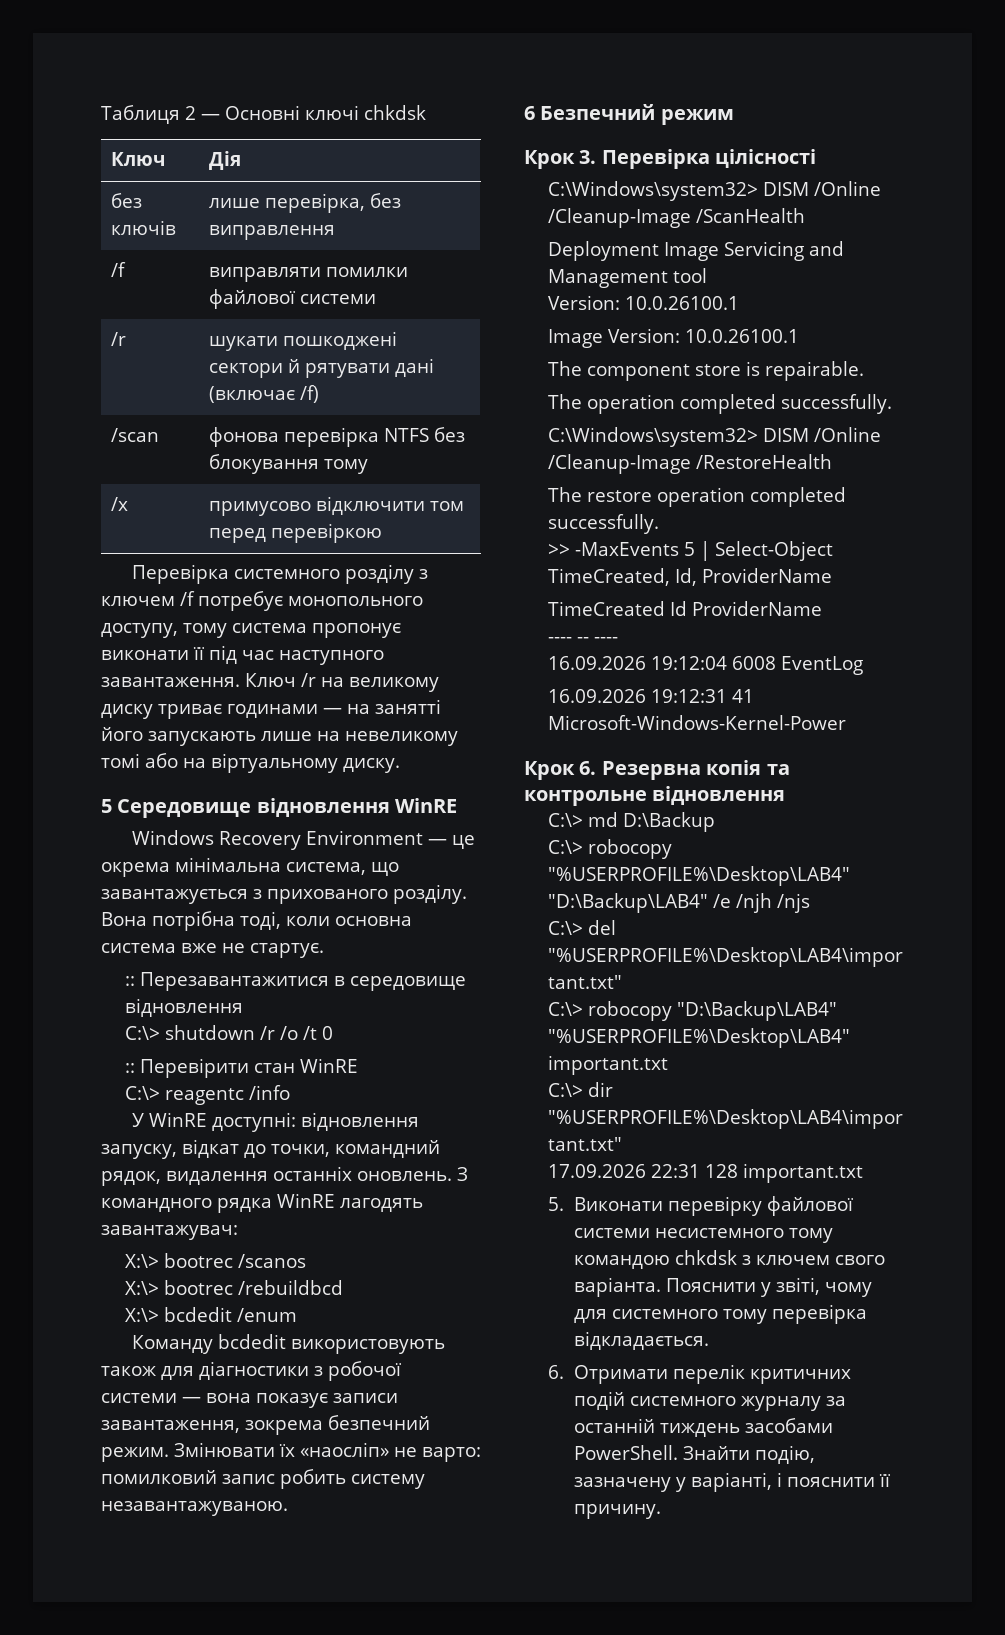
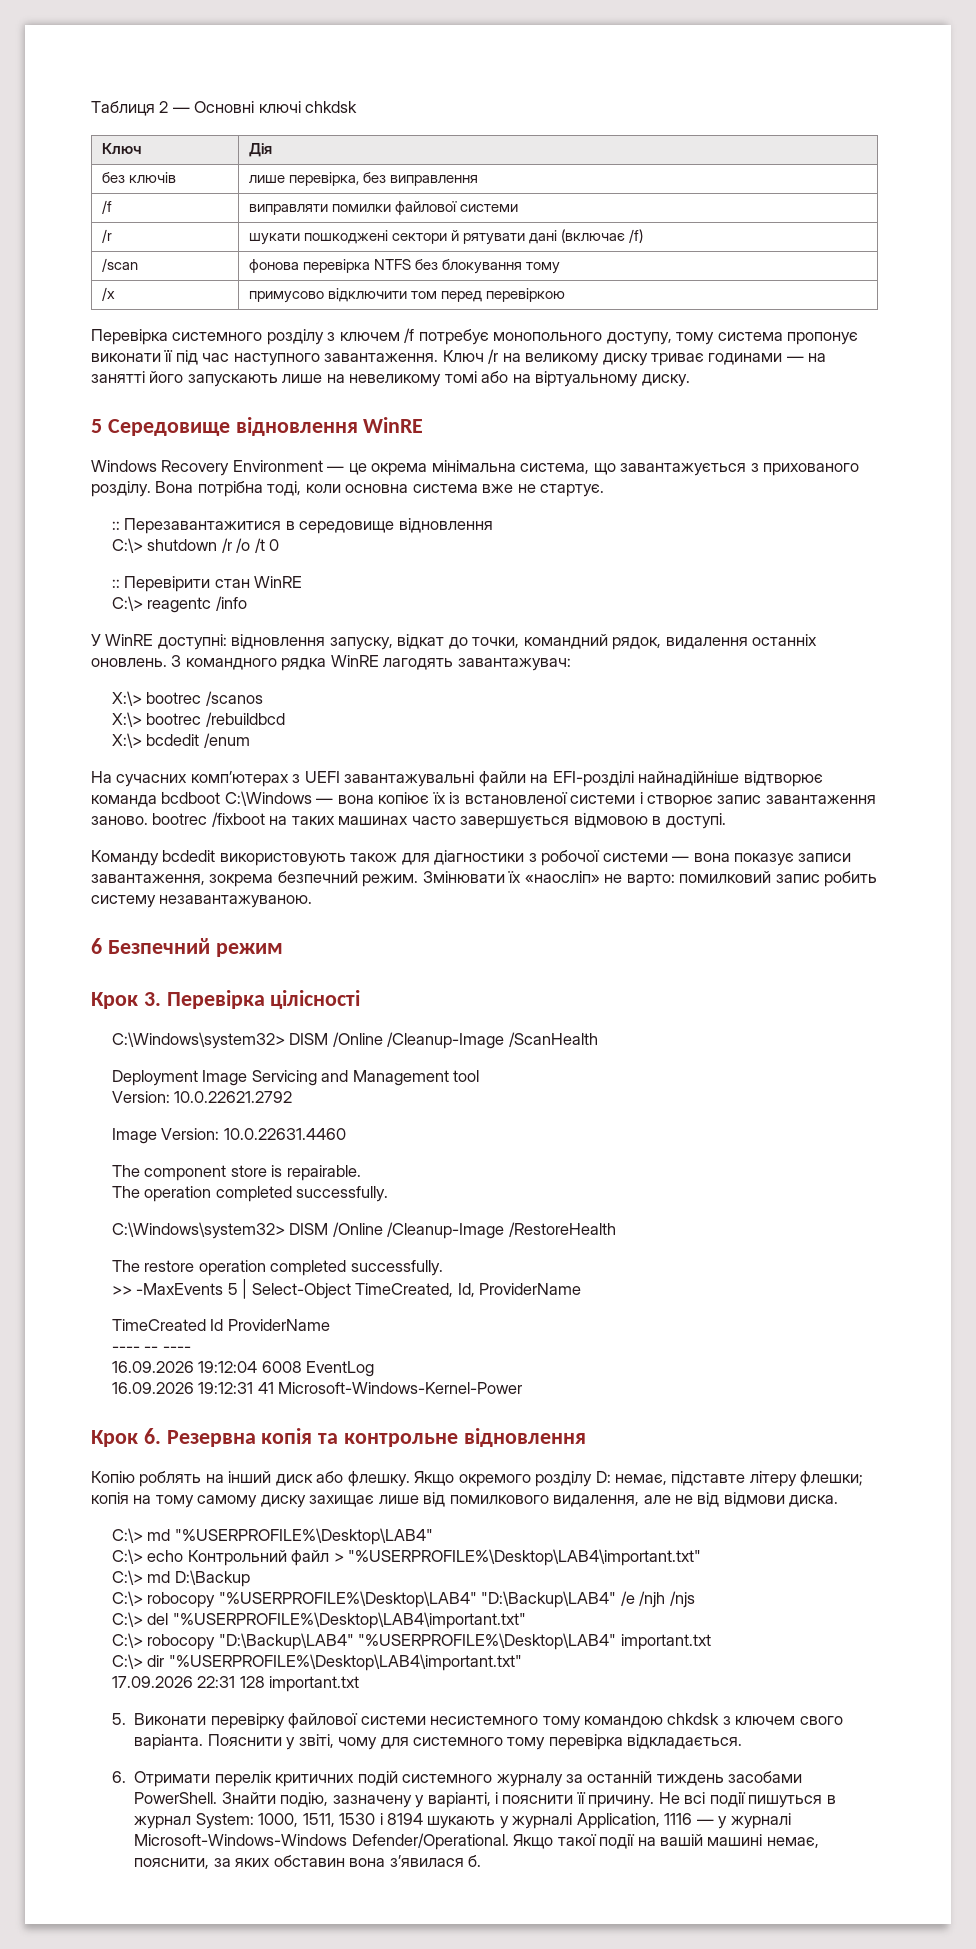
+ На сучасних комп’ютерах з UEFI завантажувальні файли на EFI-розділі найнадійніше відтворює команда bcdboot C:\Windows — вона копіює їх із встановленої системи і створює запис завантаження заново. bootrec /fixboot на таких машинах часто завершується відмовою в доступі.
  Deployment Image Servicing and Management tool
- Version: 10.0.26100.1
+ Version: 10.0.22621.2792
- Image Version: 10.0.26100.1
+ Image Version: 10.0.22631.4460
+ Копію роблять на інший диск або флешку. Якщо окремого розділу D: немає, підставте літеру флешки; копія на тому самому диску захищає лише від помилкового видалення, але не від відмови диска.
+ C:\> md "%USERPROFILE%\Desktop\LAB4"
+ C:\> echo Контрольний файл > "%USERPROFILE%\Desktop\LAB4\important.txt"
+ Не всі події пишуться в журнал System: 1000, 1511, 1530 і 8194 шукають у журналі Application, 1116 — у журналі Microsoft-Windows-Windows Defender/Operational. Якщо такої події на вашій машині немає, пояснити, за яких обставин вона з’явилася б.

